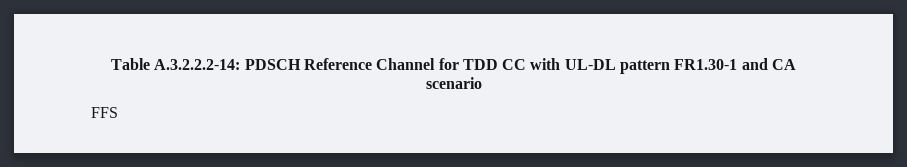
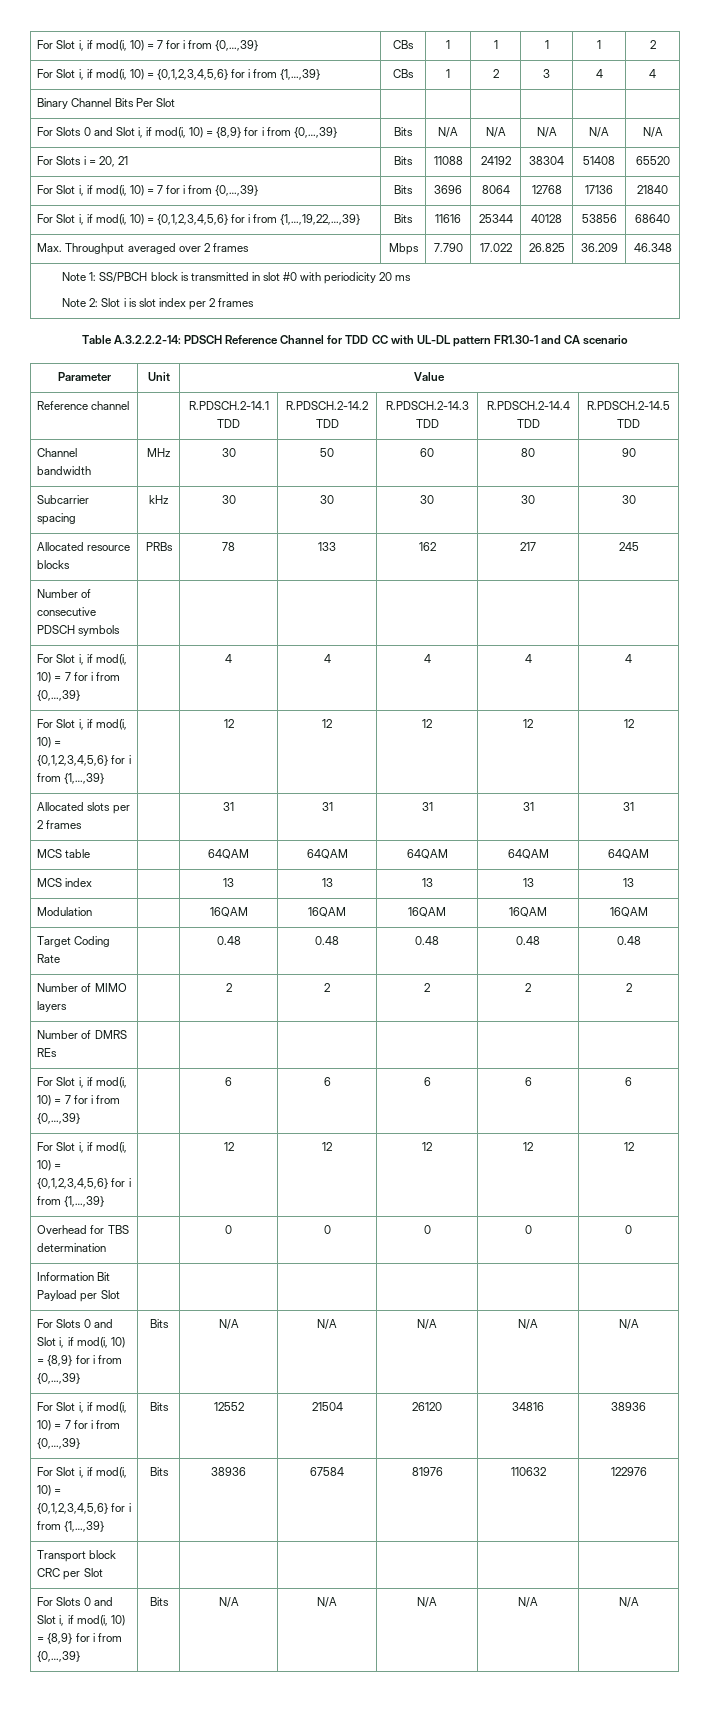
+ For Slot i, if mod(i, 10) = 7 for i from {0,…,39} | CBs | 1 | 1 | 1 | 1 | 2
+ For Slot i, if mod(i, 10) = {0,1,2,3,4,5,6} for i from {1,…,39} | CBs | 1 | 2 | 3 | 4 | 4
+ Binary Channel Bits Per Slot | | | | | |
+ For Slots 0 and Slot i, if mod(i, 10) = {8,9} for i from {0,…,39} | Bits | N/A | N/A | N/A | N/A | N/A
+ For Slots i = 20, 21 | Bits | 11088 | 24192 | 38304 | 51408 | 65520
+ For Slot i, if mod(i, 10) = 7 for i from {0,…,39} | Bits | 3696 | 8064 | 12768 | 17136 | 21840
+ For Slot i, if mod(i, 10) = {0,1,2,3,4,5,6} for i from {1,…,19,22,…,39} | Bits | 11616 | 25344 | 40128 | 53856 | 68640
+ Max. Throughput averaged over 2 frames | Mbps | 7.790 | 17.022 | 26.825 | 36.209 | 46.348
+ Note 1: SS/PBCH block is transmitted in slot #0 with periodicity 20 ms
+ Note 2: Slot i is slot index per 2 frames
- FFS
+ Parameter | Unit | Value
+ Reference channel | | R.PDSCH.2-14.1 TDD | R.PDSCH.2-14.2 TDD | R.PDSCH.2-14.3 TDD | R.PDSCH.2-14.4 TDD | R.PDSCH.2-14.5 TDD
+ Channel bandwidth | MHz | 30 | 50 | 60 | 80 | 90
+ Subcarrier spacing | kHz | 30 | 30 | 30 | 30 | 30
+ Allocated resource blocks | PRBs | 78 | 133 | 162 | 217 | 245
+ Number of consecutive PDSCH symbols | | | | | |
+ For Slot i, if mod(i, 10) = 7 for i from {0,…,39} | | 4 | 4 | 4 | 4 | 4
+ For Slot i, if mod(i, 10) = {0,1,2,3,4,5,6} for i from {1,…,39} | | 12 | 12 | 12 | 12 | 12
+ Allocated slots per 2 frames | | 31 | 31 | 31 | 31 | 31
+ MCS table | | 64QAM | 64QAM | 64QAM | 64QAM | 64QAM
+ MCS index | | 13 | 13 | 13 | 13 | 13
+ Modulation | | 16QAM | 16QAM | 16QAM | 16QAM | 16QAM
+ Target Coding Rate | | 0.48 | 0.48 | 0.48 | 0.48 | 0.48
+ Number of MIMO layers | | 2 | 2 | 2 | 2 | 2
+ Number of DMRS REs | | | | | |
+ For Slot i, if mod(i, 10) = 7 for i from {0,…,39} | | 6 | 6 | 6 | 6 | 6
+ For Slot i, if mod(i, 10) = {0,1,2,3,4,5,6} for i from {1,…,39} | | 12 | 12 | 12 | 12 | 12
+ Overhead for TBS determination | | 0 | 0 | 0 | 0 | 0
+ Information Bit Payload per Slot | | | | | |
+ For Slots 0 and Slot i, if mod(i, 10) = {8,9} for i from {0,…,39} | Bits | N/A | N/A | N/A | N/A | N/A
+ For Slot i, if mod(i, 10) = 7 for i from {0,…,39} | Bits | 12552 | 21504 | 26120 | 34816 | 38936
+ For Slot i, if mod(i, 10) = {0,1,2,3,4,5,6} for i from {1,…,39} | Bits | 38936 | 67584 | 81976 | 110632 | 122976
+ Transport block CRC per Slot | | | | | |
+ For Slots 0 and Slot i, if mod(i, 10) = {8,9} for i from {0,…,39} | Bits | N/A | N/A | N/A | N/A | N/A

